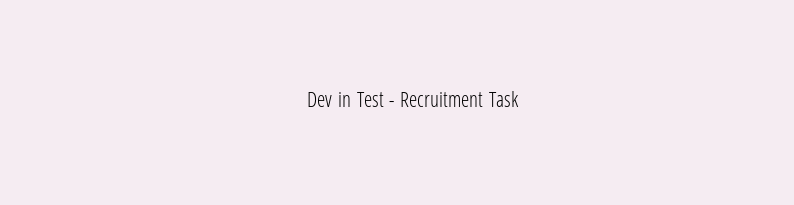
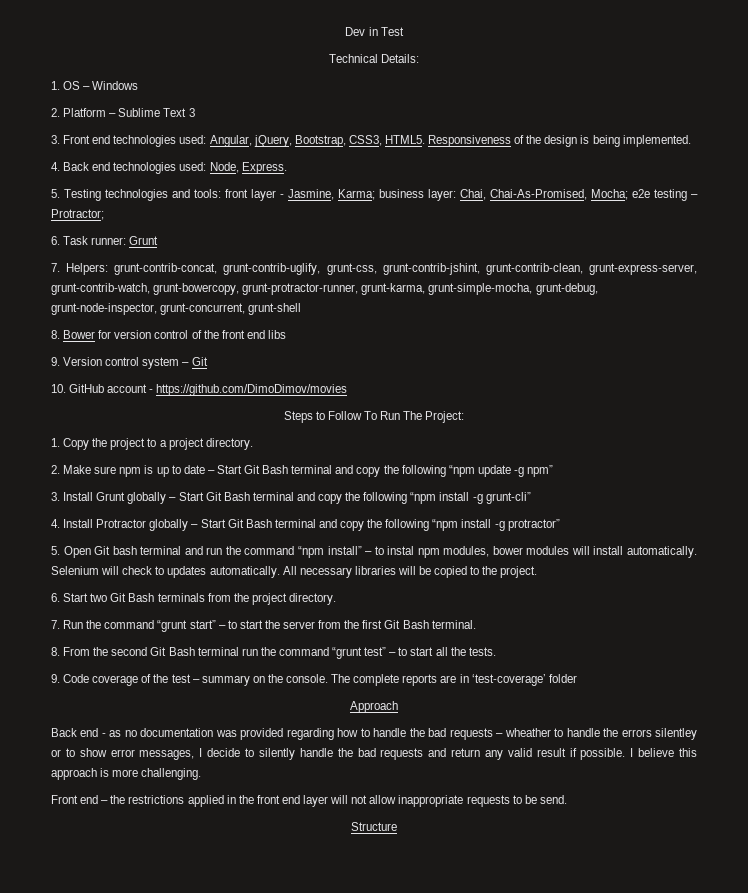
- Dev in Test - Recruitment Task
+ Dev in Test
+ Technical Details:
+ 1. OS – Windows
+ 2. Platform – Sublime Text 3
+ 3. Front end technologies used: Angular, jQuery, Bootstrap, CSS3, HTML5. Responsiveness of the design is being implemented.
+ 4. Back end technologies used: Node, Express.
+ 5. Testing technologies and tools: front layer - Jasmine, Karma; business layer: Chai, Chai-As-Promised, Mocha; e2e testing – Protractor;
+ 6. Task runner: Grunt
+ 7. Helpers: grunt-contrib-concat, grunt-contrib-uglify, grunt-css, grunt-contrib-jshint, grunt-contrib-clean, grunt-express-server, grunt-contrib-watch, grunt-bowercopy, grunt-protractor-runner, grunt-karma, grunt-simple-mocha, grunt-debug, grunt-node-inspector, grunt-concurrent, grunt-shell
+ 8. Bower for version control of the front end libs
+ 9. Version control system – Git
+ 10. GitHub account - https://github.com/DimoDimov/movies
+ Steps to Follow To Run The Project:
+ 1. Copy the project to a project directory.
+ 2. Make sure npm is up to date – Start Git Bash terminal and copy the following “npm update -g npm”
+ 3. Install Grunt globally – Start Git Bash terminal and copy the following “npm install -g grunt-cli”
+ 4. Install Protractor globally – Start Git Bash terminal and copy the following “npm install -g protractor”
+ 5. Open Git bash terminal and run the command “npm install” – to instal npm modules, bower modules will install automatically. Selenium will check to updates automatically. All necessary libraries will be copied to the project.
+ 6. Start two Git Bash terminals from the project directory.
+ 7. Run the command “grunt start” – to start the server from the first Git Bash terminal.
+ 8. From the second Git Bash terminal run the command “grunt test” – to start all the tests.
+ 9. Code coverage of the test – summary on the console. The complete reports are in ‘test-coverage’ folder
+ Approach
+ Back end - as no documentation was provided regarding how to handle the bad requests – wheather to handle the errors silentley or to show error messages, I decide to silently handle the bad requests and return any valid result if possible. I believe this approach is more challenging.
+ Front end – the restrictions applied in the front end layer will not allow inappropriate requests to be send.
+ Structure

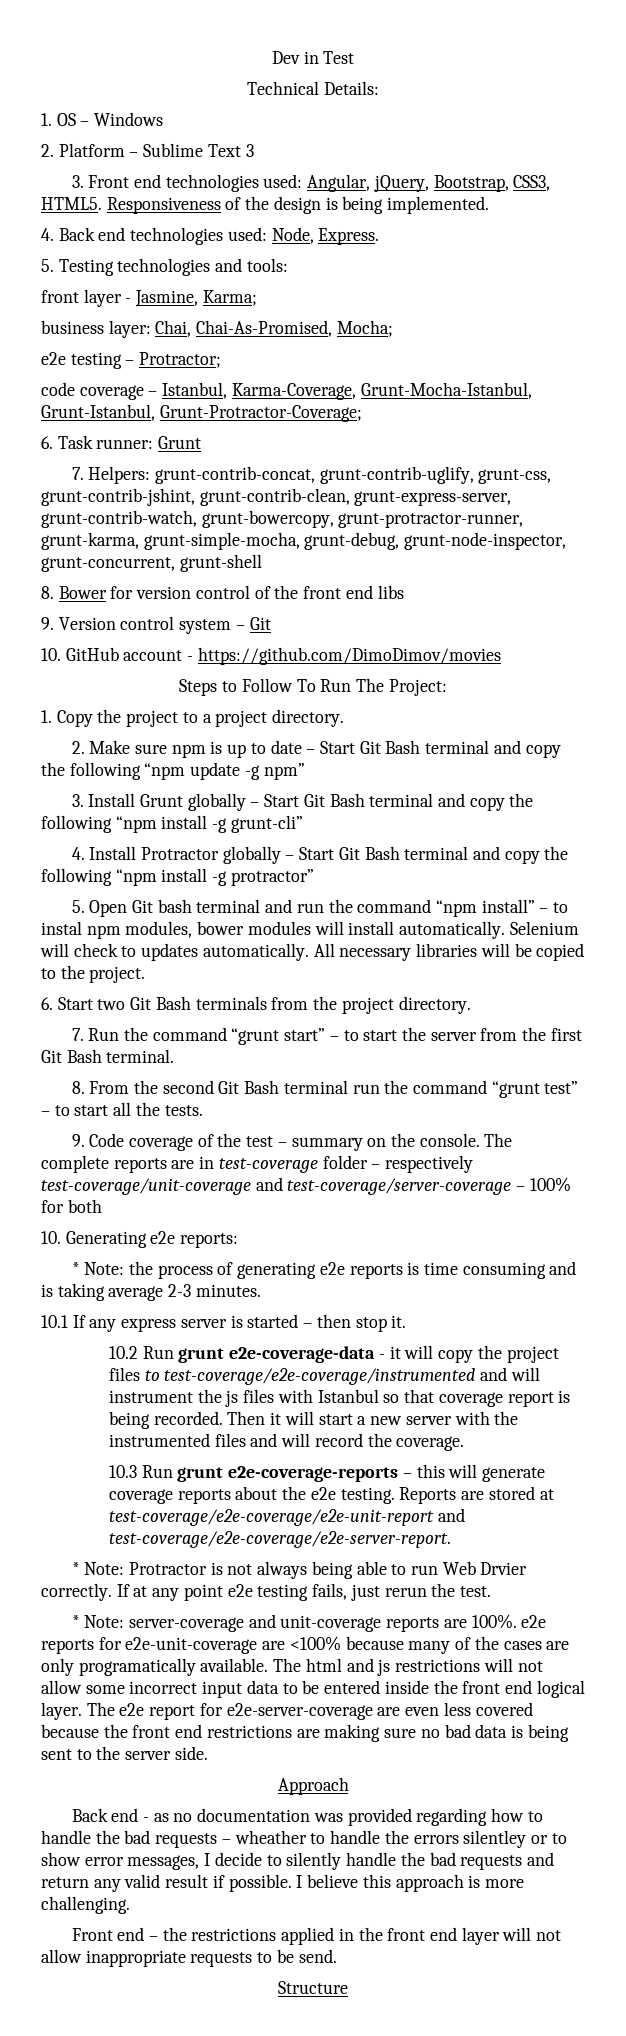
- 5. Testing technologies and tools: front layer - Jasmine, Karma; business layer: Chai, Chai-As-Promised, Mocha; e2e testing – Protractor;
+ 5. Testing technologies and tools:
+ front layer - Jasmine, Karma;
+ business layer: Chai, Chai-As-Promised, Mocha;
+ e2e testing – Protractor;
+ code coverage – Istanbul, Karma-Coverage, Grunt-Mocha-Istanbul, Grunt-Istanbul, Grunt-Protractor-Coverage;
- The complete reports are in ‘test-coverage’ folder
+ The complete reports are in test-coverage folder – respectively test-coverage/unit-coverage and test-coverage/server-coverage – 100% for both
+ 10. Generating e2e reports:
+ * Note: the process of generating e2e reports is time consuming and is taking average 2-3 minutes.
+ 10.1 If any express server is started – then stop it.
+ 10.2 Run grunt e2e-coverage-data - it will copy the project files to test-coverage/e2e-coverage/instrumented and will instrument the js files with Istanbul so that coverage report is being recorded. Then it will start a new server with the instrumented files and will record the coverage.
+ 10.3 Run grunt e2e-coverage-reports – this will generate coverage reports about the e2e testing. Reports are stored at test-coverage/e2e-coverage/e2e-unit-report and test-coverage/e2e-coverage/e2e-server-report.
+ * Note: Protractor is not always being able to run Web Drvier correctly. If at any point e2e testing fails, just rerun the test.
+ * Note: server-coverage and unit-coverage reports are 100%. e2e reports for e2e-unit-coverage are <100% because many of the cases are only programatically available. The html and js restrictions will not allow some incorrect input data to be entered inside the front end logical layer. The e2e report for e2e-server-coverage are even less covered because the front end restrictions are making sure no bad data is being sent to the server side.

